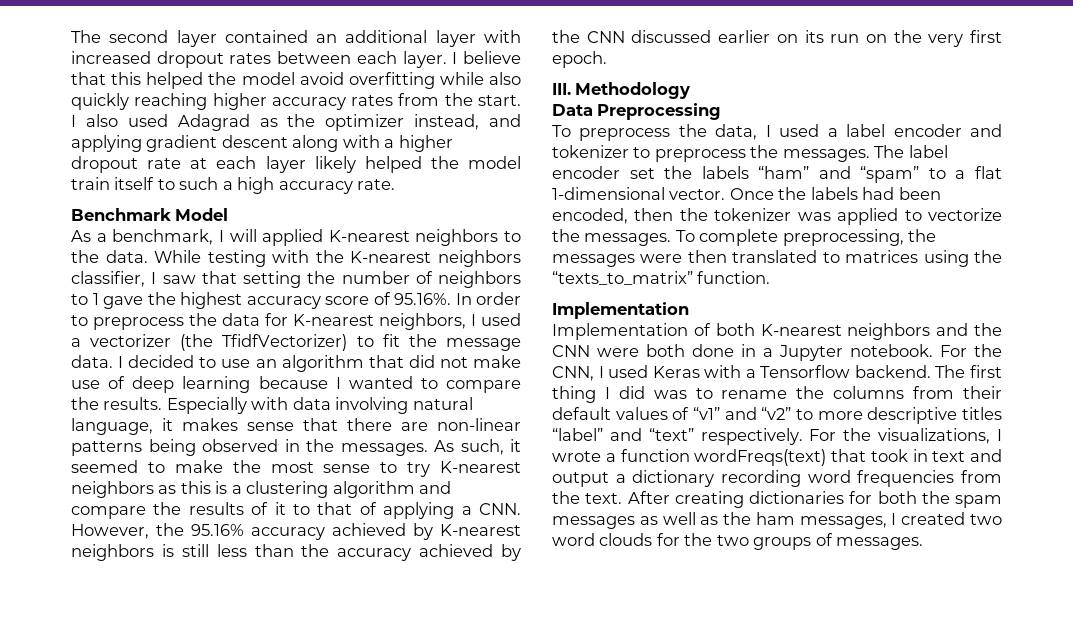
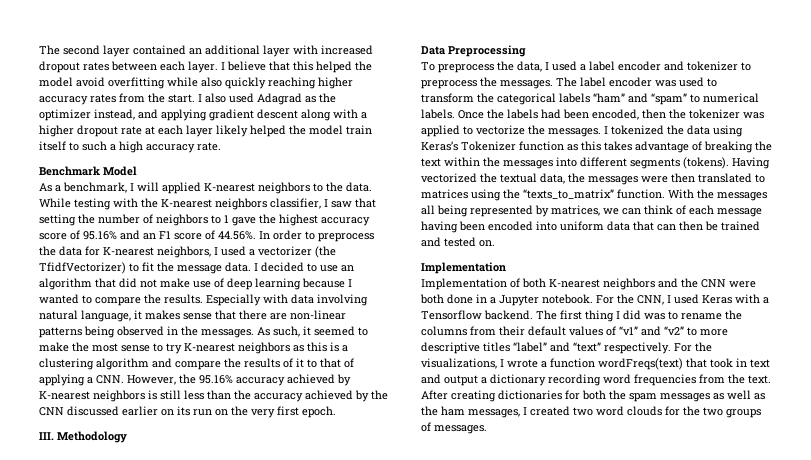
- While testing with the K-nearest neighbors classifier, I saw that setting the number of neighbors to 1 gave the highest accuracy score of 95.16%. In order to preprocess the data for K-nearest neighbors, I used a vectorizer (the TfidfVectorizer) to fit the message data.
+ While testing with the K-nearest neighbors classifier, I saw that setting the number of neighbors to 1 gave the highest accuracy score of 95.16% and an F1 score of 44.56%. In order to preprocess the data for K-nearest neighbors, I used a vectorizer (the TfidfVectorizer) to fit the message data.
- The label encoder set the labels “ham” and “spam” to a flat 1-dimensional vector.
+ The label encoder was used to transform the categorical labels “ham” and “spam” to numerical labels.
- To complete preprocessing, the messages were then translated to matrices using the “texts_to_matrix” function.
+ I tokenized the data using Keras’s Tokenizer function as this takes advantage of breaking the text within the messages into different segments (tokens). Having vectorized the textual data, the messages were then translated to matrices using the “texts_to_matrix” function. With the messages all being represented by matrices, we can think of each message having been encoded into uniform data that can then be trained and tested on.

